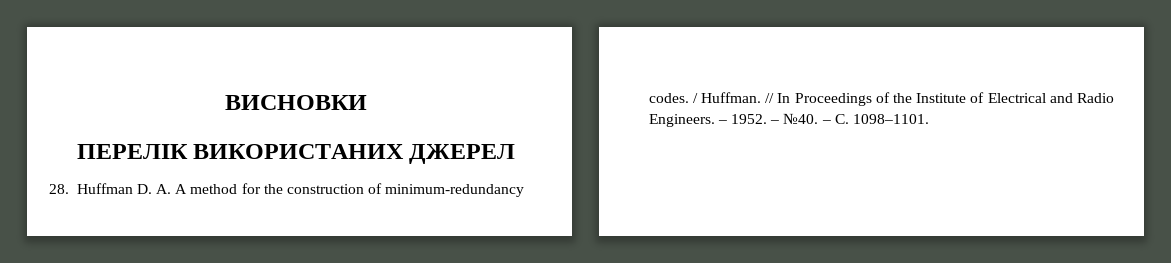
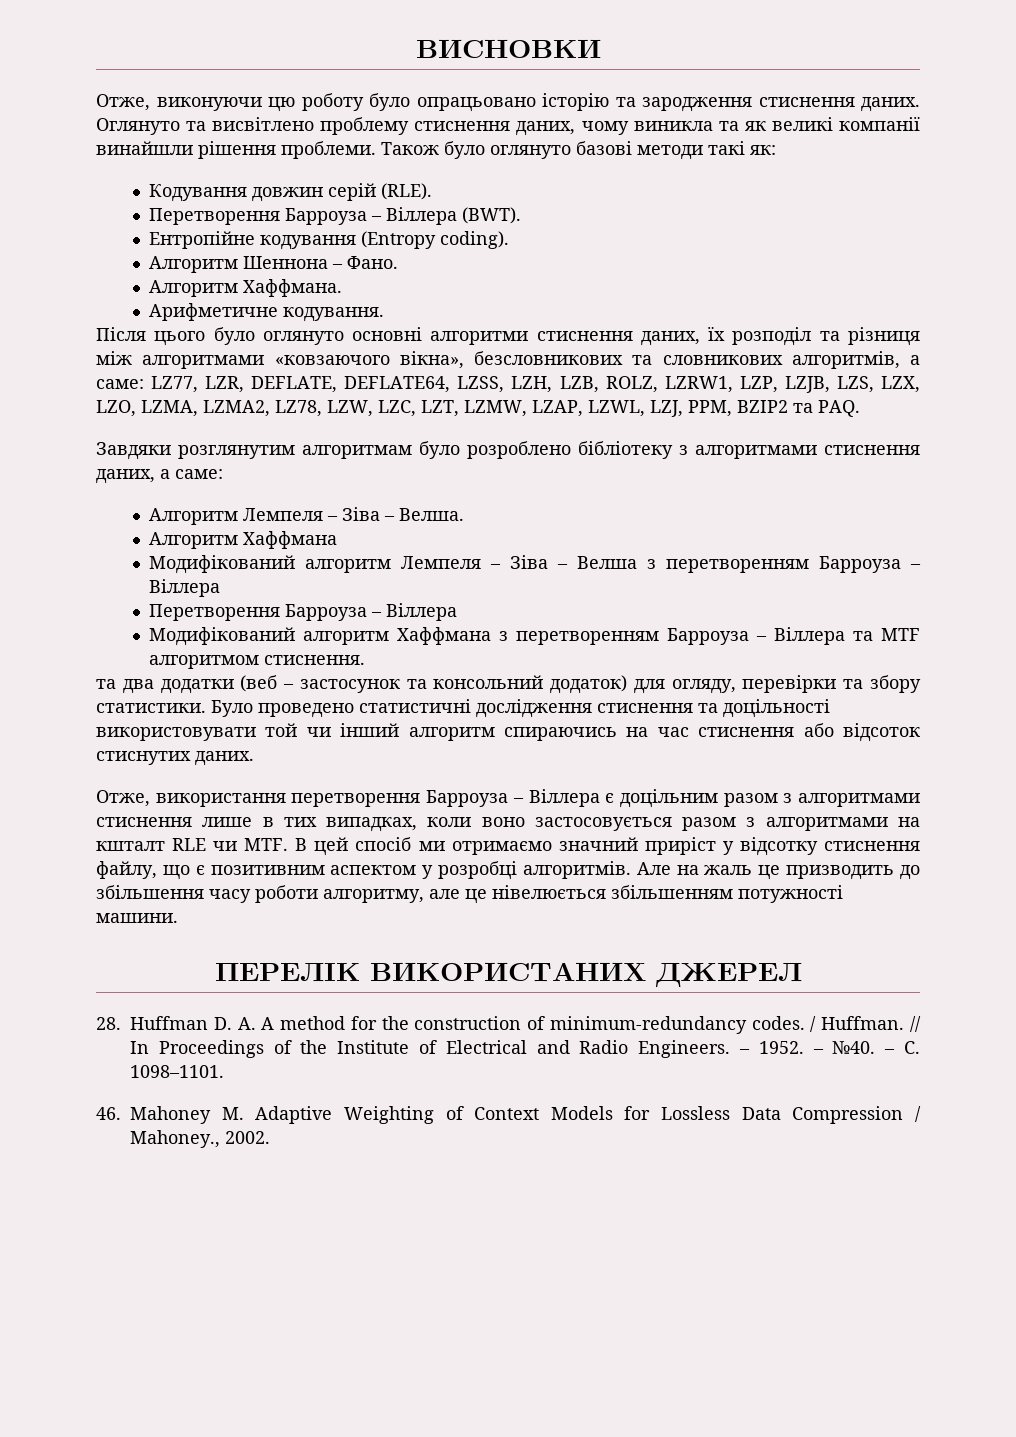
+ Отже, виконуючи цю роботу було опрацьовано історію та зародження стиснення даних. Оглянуто та висвітлено проблему стиснення даних, чому виникла та як великі компанії винайшли рішення проблеми. Також було оглянуто базові методи такі як:
+ Кодування довжин серій (RLE).
+ Перетворення Барроуза – Віллера (BWT).
+ Ентропійне кодування (Entropy coding).
+ Алгоритм Шеннона – Фано.
+ Алгоритм Хаффмана.
+ Арифметичне кодування.
+ Після цього було оглянуто основні алгоритми стиснення даних, їх розподіл та різниця між алгоритмами «ковзаючого вікна», безсловникових та словникових алгоритмів, а саме: LZ77, LZR, DEFLATE, DEFLATE64, LZSS, LZH, LZB, ROLZ, LZRW1, LZP, LZJB, LZS, LZX, LZO, LZMA, LZMA2, LZ78, LZW, LZC, LZT, LZMW, LZAP, LZWL, LZJ, PPM, BZIP2 та PAQ.
+ Завдяки розглянутим алгоритмам було розроблено бібліотеку з алгоритмами стиснення даних, а саме:
+ Алгоритм Лемпеля – Зіва – Велша.
+ Алгоритм Хаффмана
+ Модифікований алгоритм Лемпеля – Зіва – Велша з перетворенням Барроуза – Віллера
+ Перетворення Барроуза – Віллера
+ Модифікований алгоритм Хаффмана з перетворенням Барроуза – Віллера та MTF алгоритмом стиснення.
+ та два додатки (веб – застосунок та консольний додаток) для огляду, перевірки та збору статистики. Було проведено статистичні дослідження стиснення та доцільності використовувати той чи інший алгоритм спираючись на час стиснення або відсоток стиснутих даних.
+ Отже, використання перетворення Барроуза – Віллера є доцільним разом з алгоритмами стиснення лише в тих випадках, коли воно застосовується разом з алгоритмами на кшталт RLE чи MTF. В цей спосіб ми отримаємо значний приріст у відсотку стиснення файлу, що є позитивним аспектом у розробці алгоритмів. Але на жаль це призводить до збільшення часу роботи алгоритму, але це нівелюється збільшенням потужності машини.
+ 46. Mahoney M. Adaptive Weighting of Context Models for Lossless Data Compression / Mahoney., 2002.

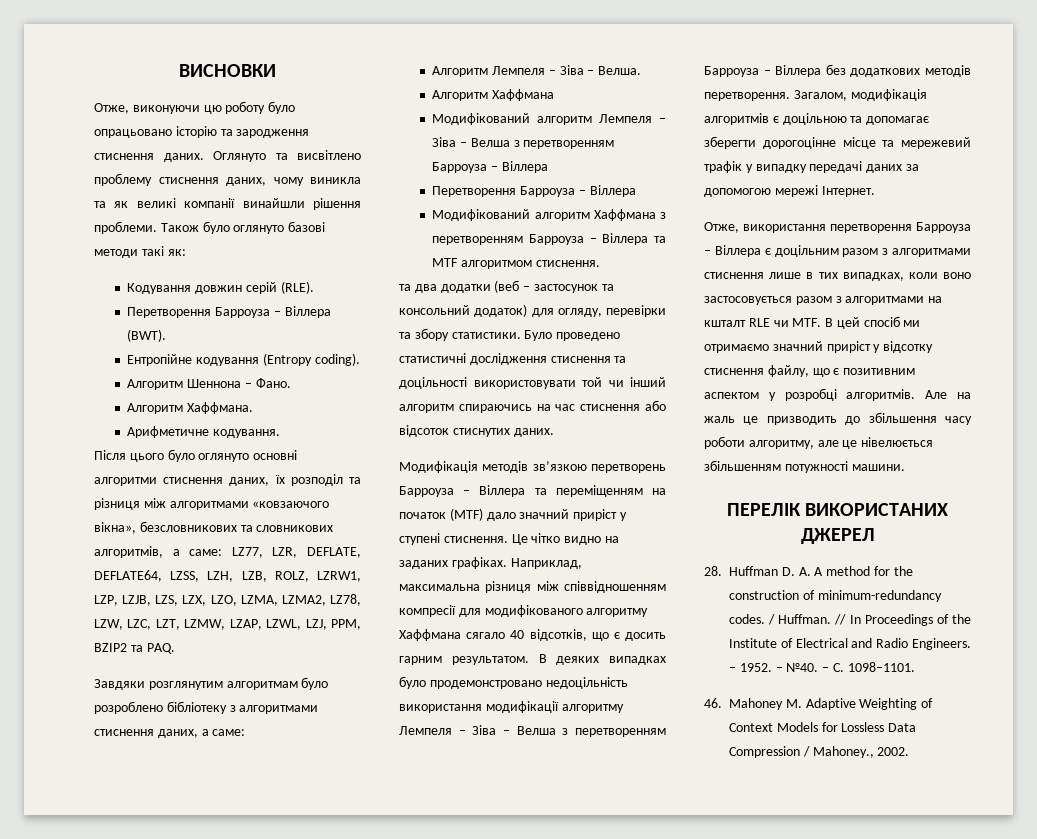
+ Модифікація методів зв’язкою перетворень Барроуза – Віллера та переміщенням на початок (MTF) дало значний приріст у ступені стиснення. Це чітко видно на заданих графіках. Наприклад, максимальна різниця між співвідношенням компресії для модифікованого алгоритму Хаффмана сягало 40 відсотків, що є досить гарним результатом. В деяких випадках було продемонстровано недоцільність використання модифікації алгоритму Лемпеля – Зіва – Велша з перетворенням Барроуза – Віллера без додаткових методів перетворення. Загалом, модифікація алгоритмів є доцільною та допомагає зберегти дорогоцінне місце та мережевий трафік у випадку передачі даних за допомогою мережі Інтернет.

